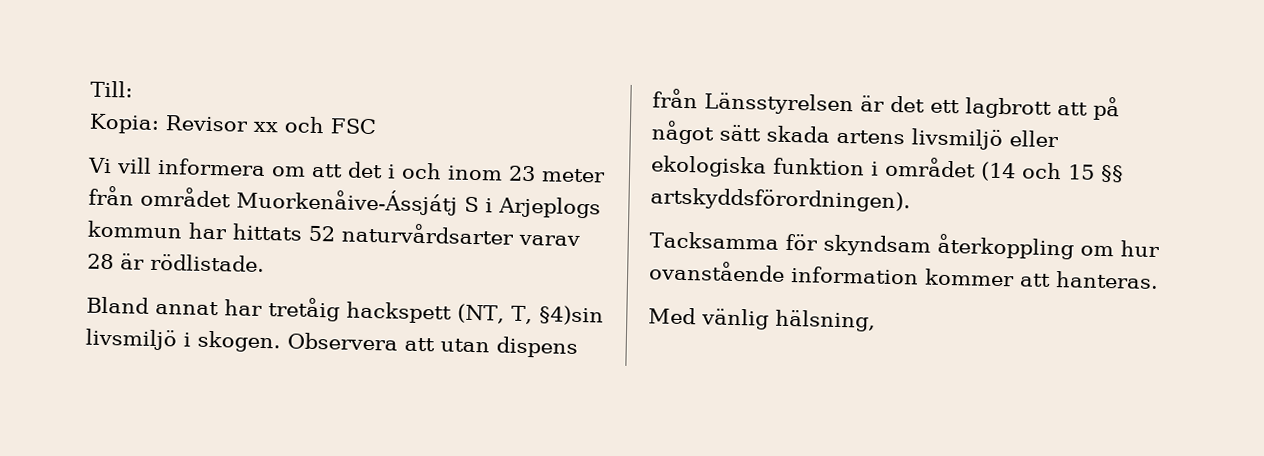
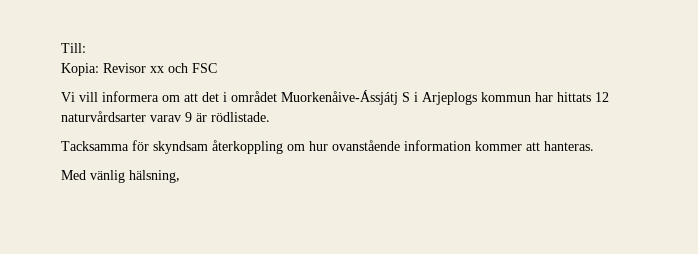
- Vi vill informera om att det i och inom 23 meter från området Muorkenåive-Ássjátj S i Arjeplogs kommun har hittats 52 naturvårdsarter varav 28 är rödlistade.
+ Vi vill informera om att det i området Muorkenåive-Ássjátj S i Arjeplogs kommun har hittats 12 naturvårdsarter varav 9 är rödlistade.
- Bland annat har tretåig hackspett (NT, T, §4)sin livsmiljö i skogen. Observera att utan dispens från Länsstyrelsen är det ett lagbrott att på något sätt skada artens livsmiljö eller ekologiska funktion i området (14 och 15 §§ artskyddsförordningen).

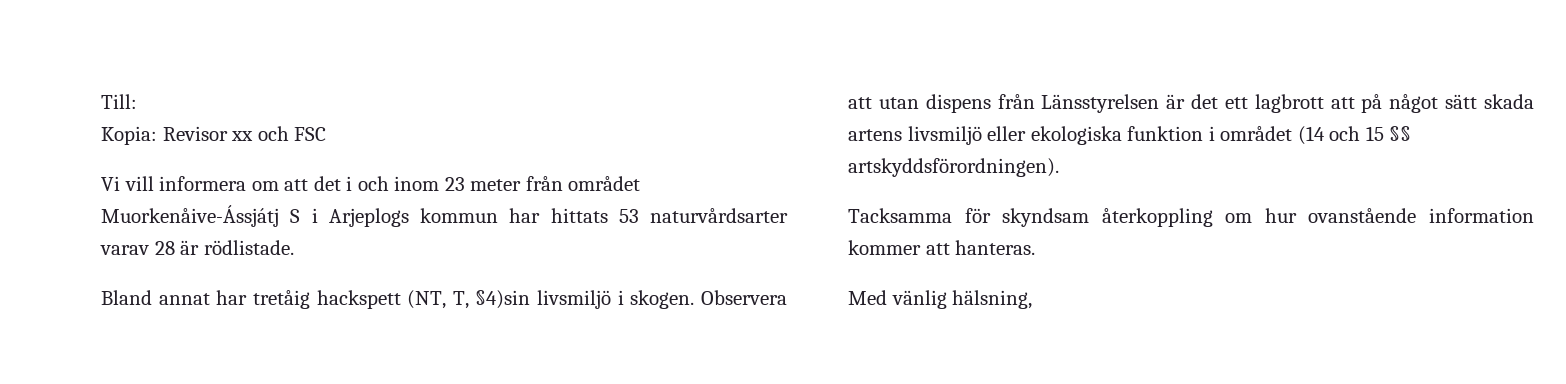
- Vi vill informera om att det i området Muorkenåive-Ássjátj S i Arjeplogs kommun har hittats 12 naturvårdsarter varav 9 är rödlistade.
+ Vi vill informera om att det i och inom 23 meter från området Muorkenåive-Ássjátj S i Arjeplogs kommun har hittats 53 naturvårdsarter varav 28 är rödlistade.
+ Bland annat har tretåig hackspett (NT, T, §4)sin livsmiljö i skogen. Observera att utan dispens från Länsstyrelsen är det ett lagbrott att på något sätt skada artens livsmiljö eller ekologiska funktion i området (14 och 15 §§ artskyddsförordningen).

